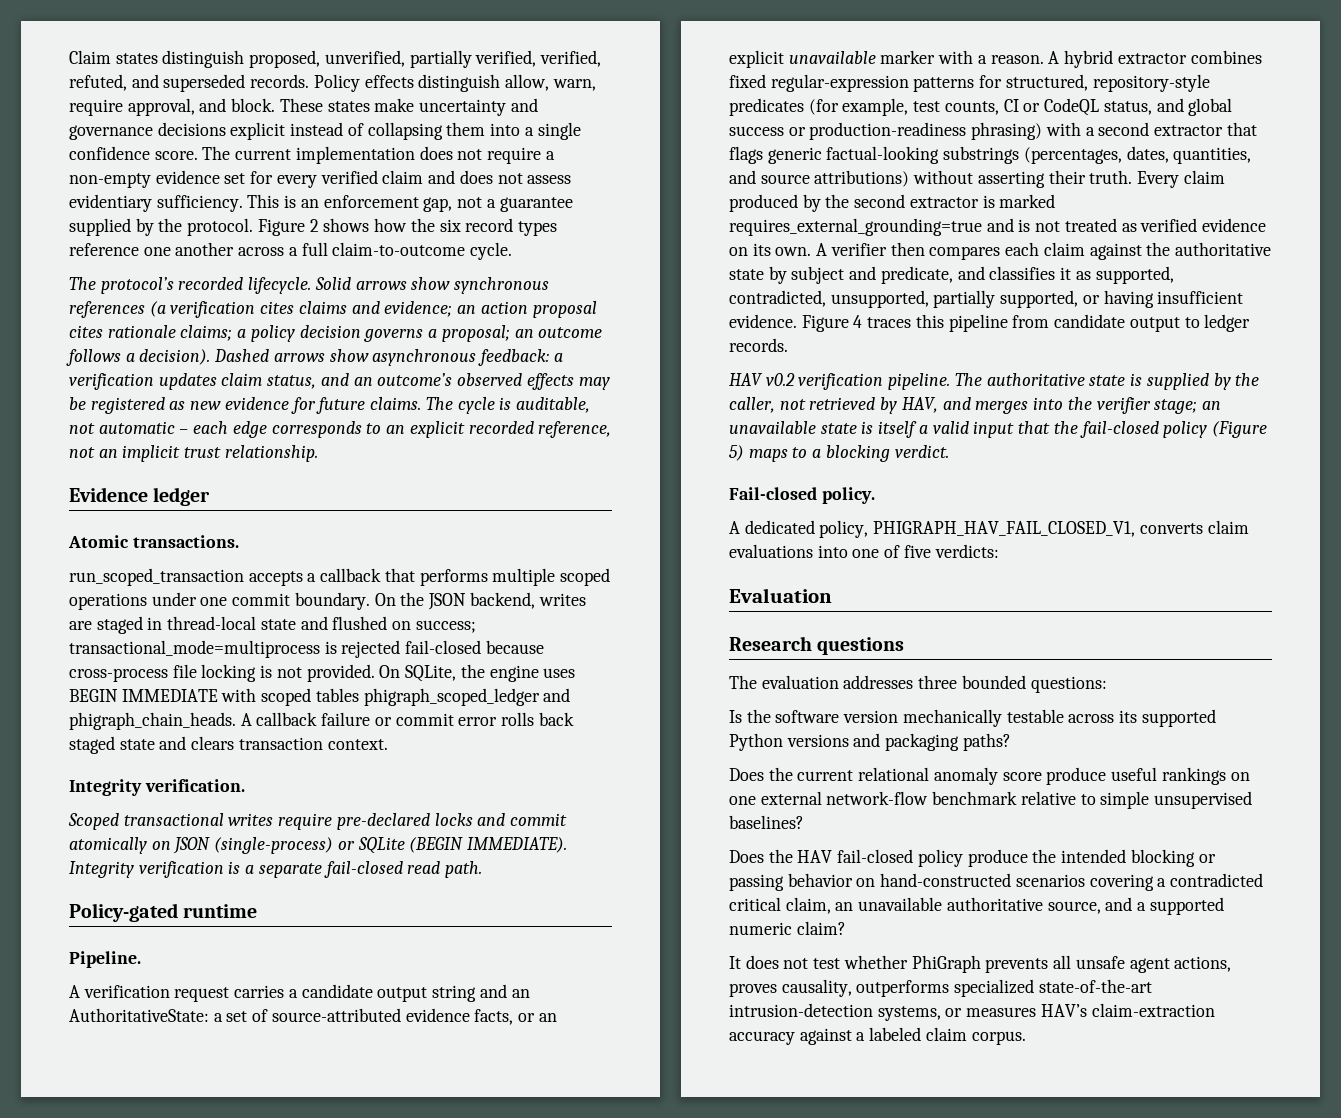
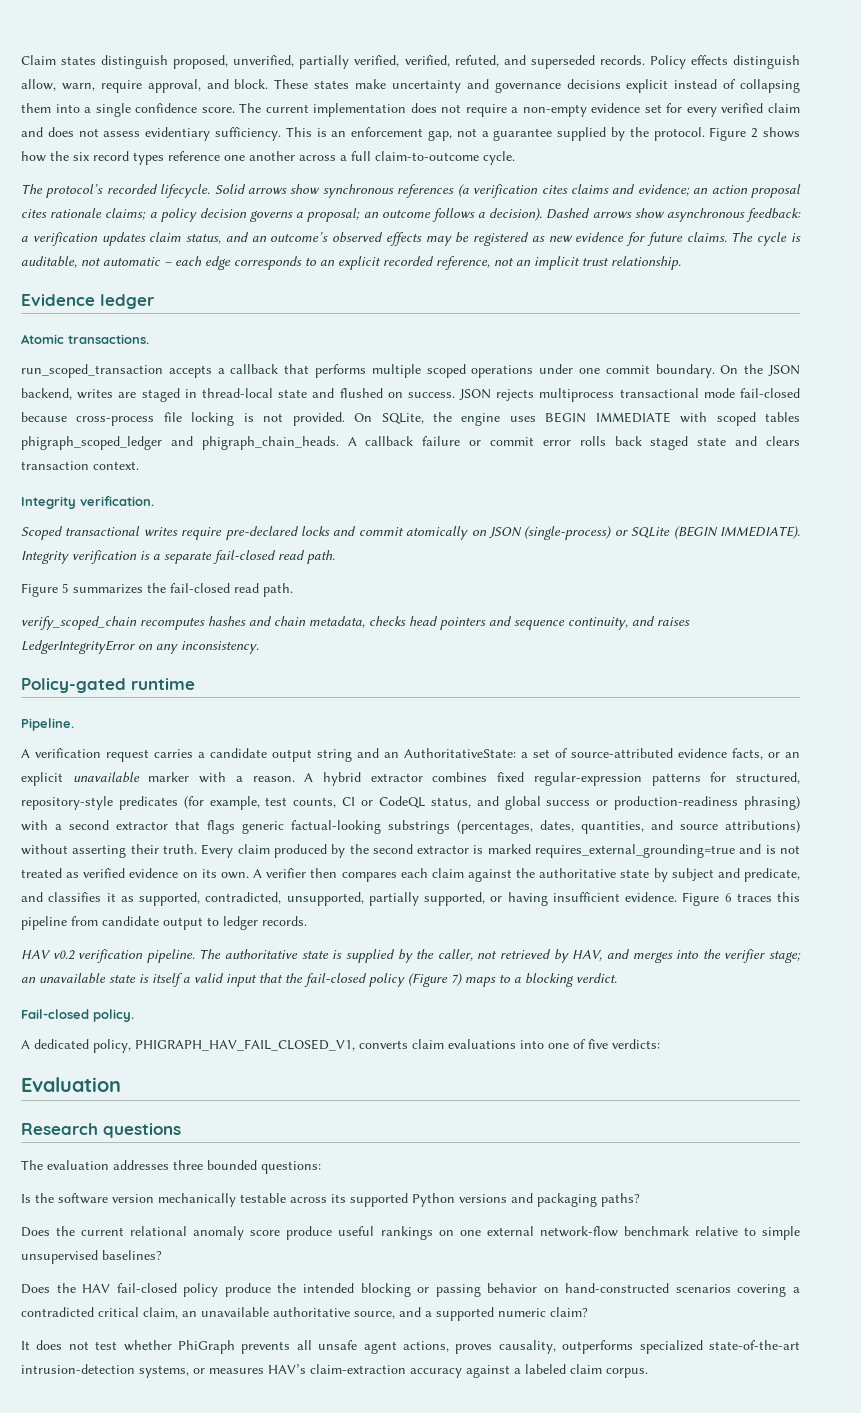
- On the JSON backend, writes are staged in thread-local state and flushed on success; transactional_mode=multiprocess is rejected fail-closed because cross-process file locking is not provided.
+ On the JSON backend, writes are staged in thread-local state and flushed on success. JSON rejects multiprocess transactional mode fail-closed because cross-process file locking is not provided.
+ Figure 5 summarizes the fail-closed read path.
+ verify_scoped_chain recomputes hashes and chain metadata, checks head pointers and sequence continuity, and raises LedgerIntegrityError on any inconsistency.
- Figure 4 traces this pipeline from candidate output to ledger records.
+ Figure 6 traces this pipeline from candidate output to ledger records.
- The authoritative state is supplied by the caller, not retrieved by HAV, and merges into the verifier stage; an unavailable state is itself a valid input that the fail-closed policy (Figure 5) maps to a blocking verdict.
+ The authoritative state is supplied by the caller, not retrieved by HAV, and merges into the verifier stage; an unavailable state is itself a valid input that the fail-closed policy (Figure 7) maps to a blocking verdict.

